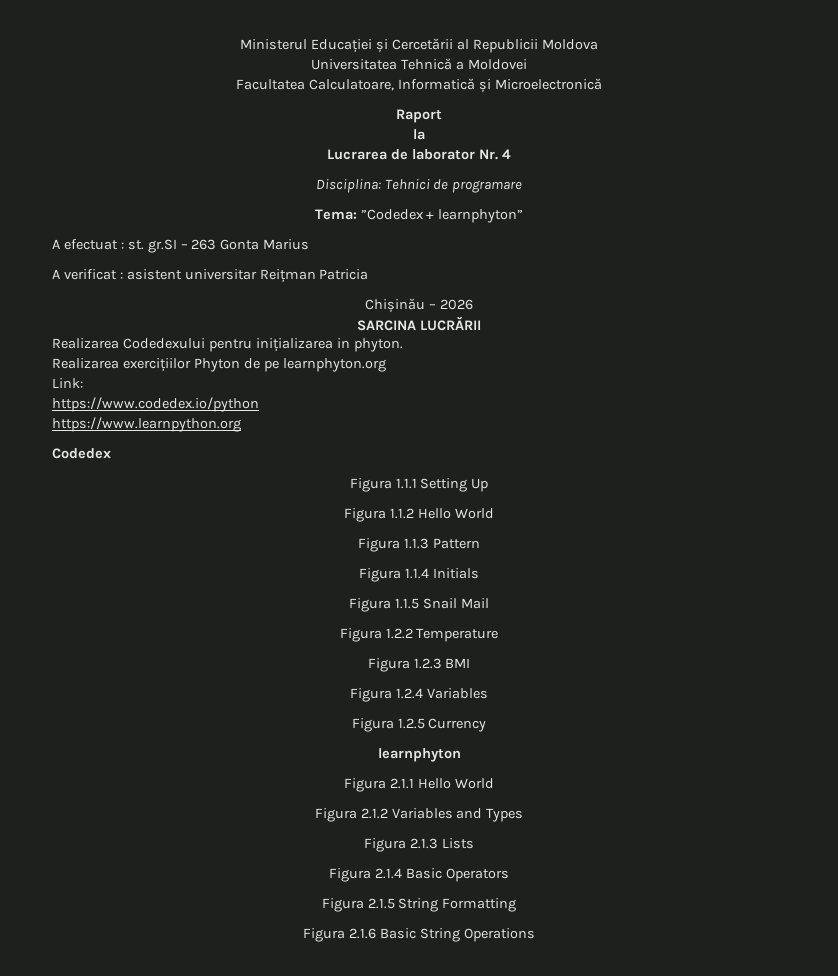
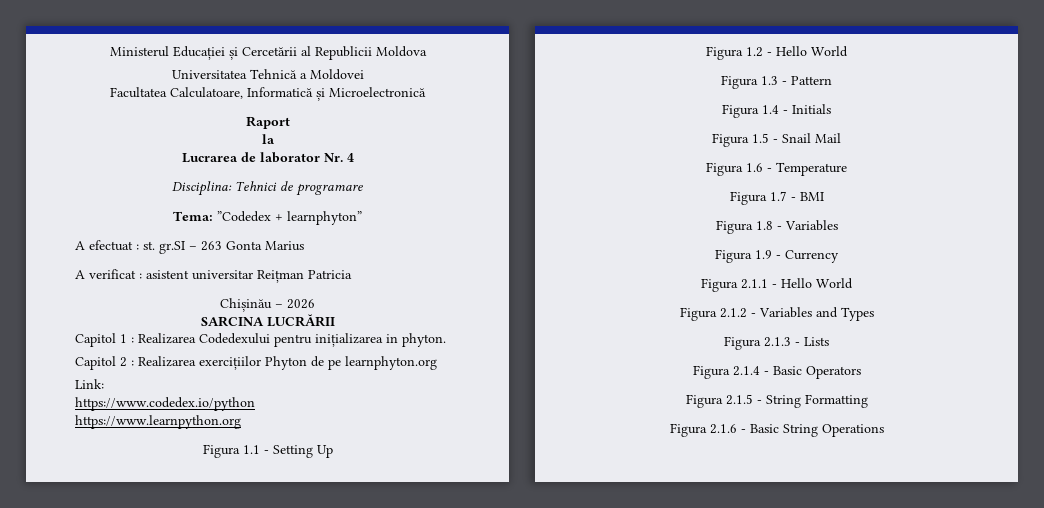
- Realizarea Codedexului pentru inițializarea in phyton.
+ Capitol 1 : Realizarea Codedexului pentru inițializarea in phyton.
- Realizarea exercițiilor Phyton de pe learnphyton.org
+ Capitol 2 : Realizarea exercițiilor Phyton de pe learnphyton.org
- Codedex
- Figura 1.1.1 Setting Up
+ Figura 1.1 - Setting Up
- Figura 1.1.2 Hello World
- Figura 1.1.3 Pattern
+ Figura 1.2 - Hello World
+ Figura 1.3 - Pattern
- Figura 1.1.4 Initials
+ Figura 1.4 - Initials
- Figura 1.1.5 Snail Mail
+ Figura 1.5 - Snail Mail
- Figura 1.2.2 Temperature
+ Figura 1.6 - Temperature
- Figura 1.2.3 BMI
+ Figura 1.7 - BMI
- Figura 1.2.4 Variables
+ Figura 1.8 - Variables
- Figura 1.2.5 Currency
+ Figura 1.9 - Currency
- learnphyton
- Figura 2.1.1 Hello World
+ Figura 2.1.1 - Hello World
- Figura 2.1.2 Variables and Types
+ Figura 2.1.2 - Variables and Types
- Figura 2.1.3 Lists
+ Figura 2.1.3 - Lists
- Figura 2.1.4 Basic Operators
+ Figura 2.1.4 - Basic Operators
- Figura 2.1.5 String Formatting
+ Figura 2.1.5 - String Formatting
- Figura 2.1.6 Basic String Operations
+ Figura 2.1.6 - Basic String Operations

